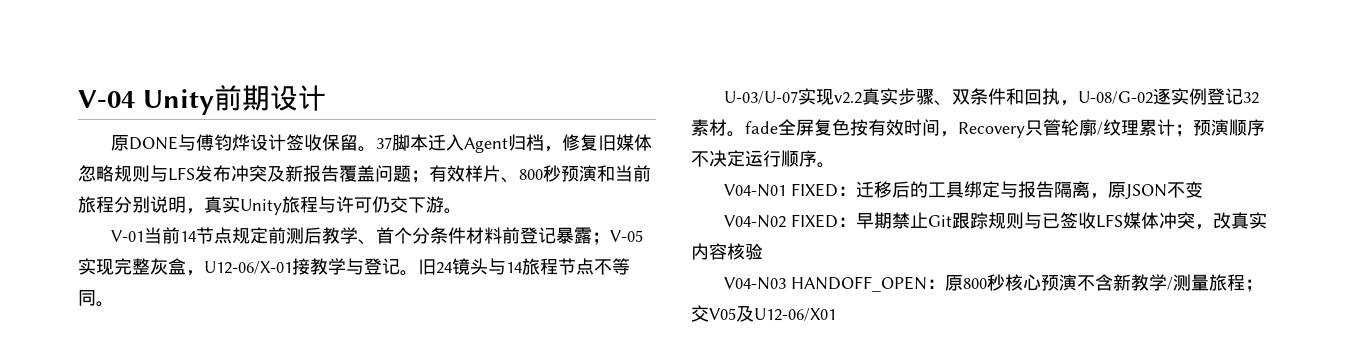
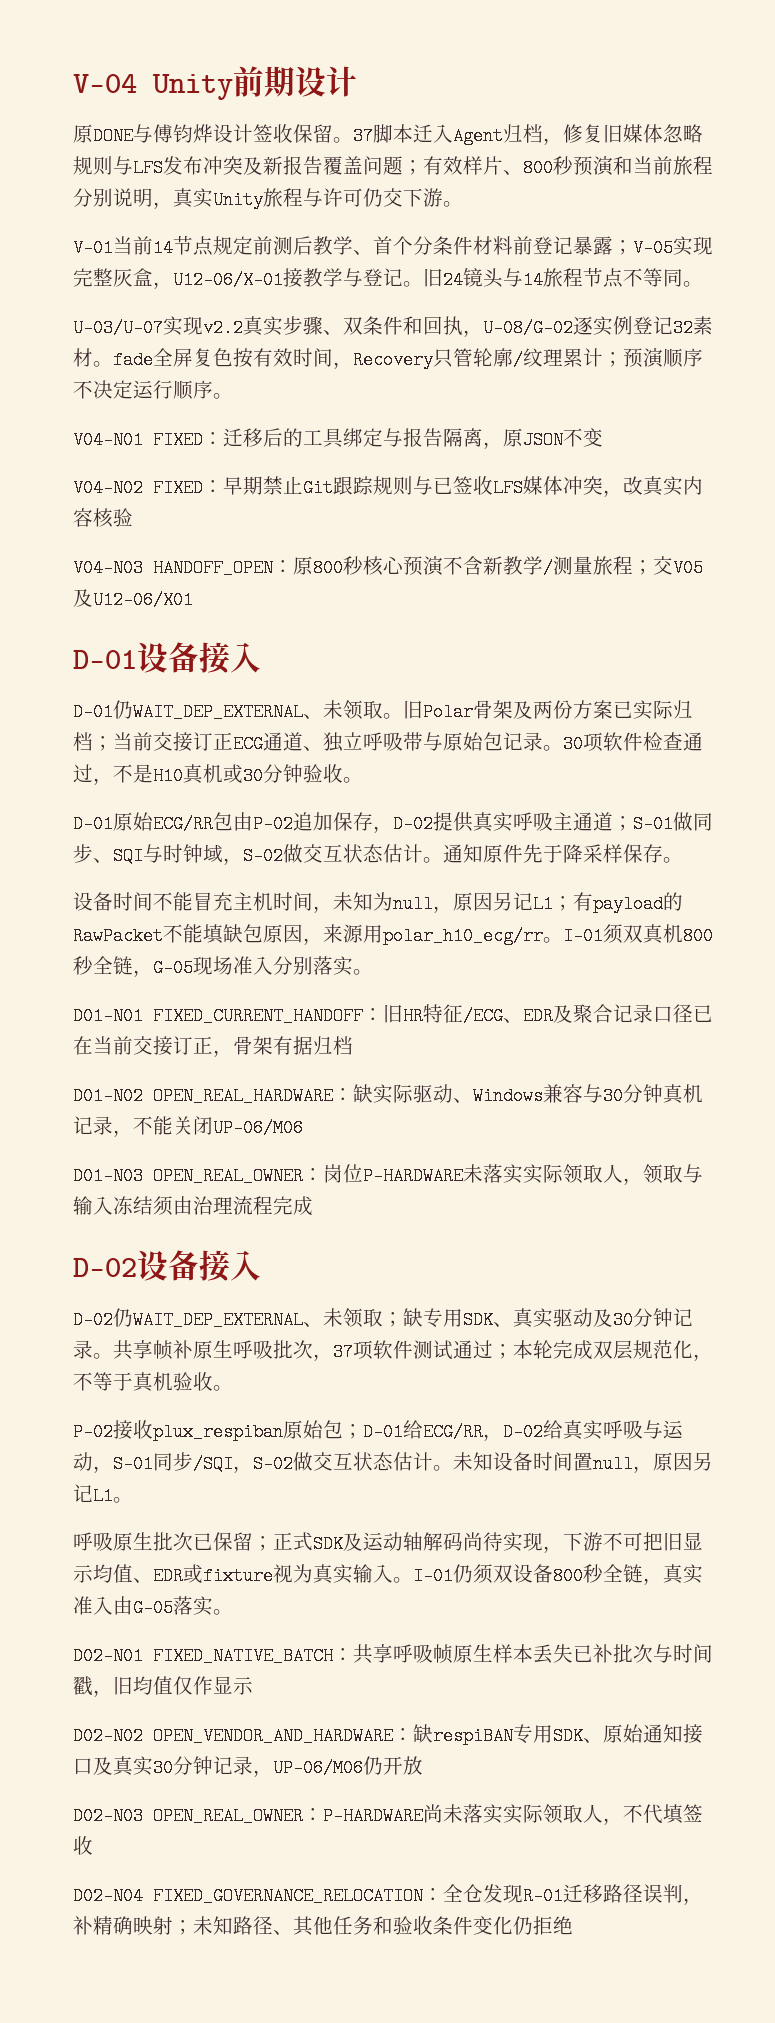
+ D-01设备接入
+ D-01仍WAIT_DEP_EXTERNAL、未领取。旧Polar骨架及两份方案已实际归档；当前交接订正ECG通道、独立呼吸带与原始包记录。30项软件检查通过，不是H10真机或30分钟验收。
+ D-01原始ECG/RR包由P-02追加保存，D-02提供真实呼吸主通道；S-01做同步、SQI与时钟域，S-02做交互状态估计。通知原件先于降采样保存。
+ 设备时间不能冒充主机时间，未知为null，原因另记L1；有payload的RawPacket不能填缺包原因，来源用polar_h10_ecg/rr。I-01须双真机800秒全链，G-05现场准入分别落实。
+ D01-N01 FIXED_CURRENT_HANDOFF：旧HR特征/ECG、EDR及聚合记录口径已在当前交接订正，骨架有据归档
+ D01-N02 OPEN_REAL_HARDWARE：缺实际驱动、Windows兼容与30分钟真机记录，不能关闭UP-06/M06
+ D01-N03 OPEN_REAL_OWNER：岗位P-HARDWARE未落实实际领取人，领取与输入冻结须由治理流程完成
+ D-02设备接入
+ D-02仍WAIT_DEP_EXTERNAL、未领取；缺专用SDK、真实驱动及30分钟记录。共享帧补原生呼吸批次，37项软件测试通过；本轮完成双层规范化，不等于真机验收。
+ P-02接收plux_respiban原始包；D-01给ECG/RR，D-02给真实呼吸与运动，S-01同步/SQI，S-02做交互状态估计。未知设备时间置null，原因另记L1。
+ 呼吸原生批次已保留；正式SDK及运动轴解码尚待实现，下游不可把旧显示均值、EDR或fixture视为真实输入。I-01仍须双设备800秒全链，真实准入由G-05落实。
+ D02-N01 FIXED_NATIVE_BATCH：共享呼吸帧原生样本丢失已补批次与时间戳，旧均值仅作显示
+ D02-N02 OPEN_VENDOR_AND_HARDWARE：缺respiBAN专用SDK、原始通知接口及真实30分钟记录，UP-06/M06仍开放
+ D02-N03 OPEN_REAL_OWNER：P-HARDWARE尚未落实实际领取人，不代填签收
+ D02-N04 FIXED_GOVERNANCE_RELOCATION：全仓发现R-01迁移路径误判，补精确映射；未知路径、其他任务和验收条件变化仍拒绝

